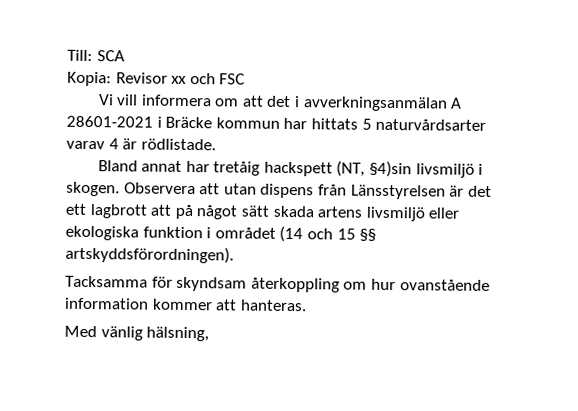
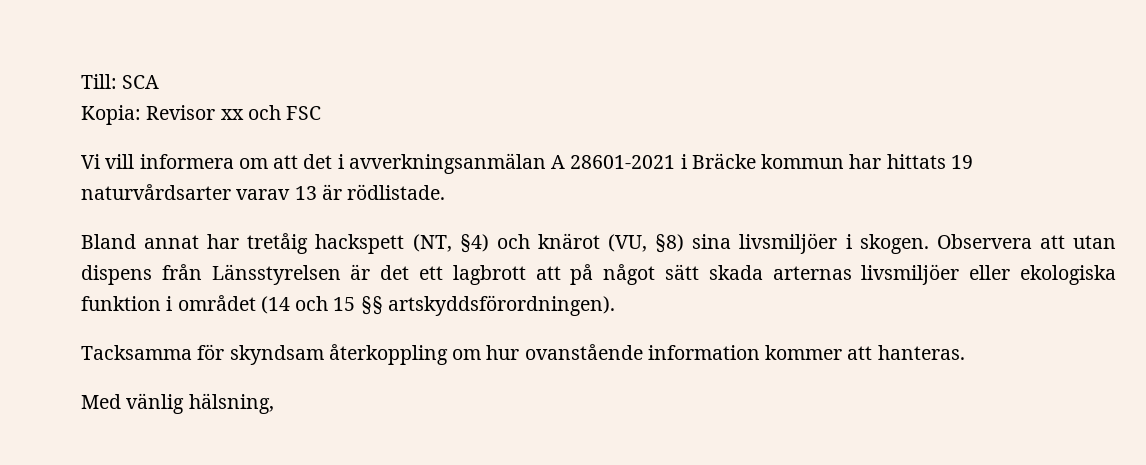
- Vi vill informera om att det i avverkningsanmälan A 28601-2021 i Bräcke kommun har hittats 5 naturvårdsarter varav 4 är rödlistade.
+ Vi vill informera om att det i avverkningsanmälan A 28601-2021 i Bräcke kommun har hittats 19 naturvårdsarter varav 13 är rödlistade.
- Bland annat har tretåig hackspett (NT, §4)sin livsmiljö i skogen.
+ Bland annat har tretåig hackspett (NT, §4) och knärot (VU, §8) sina livsmiljöer i skogen.
- Observera att utan dispens från Länsstyrelsen är det ett lagbrott att på något sätt skada artens livsmiljö eller ekologiska funktion i området (14 och 15 §§ artskyddsförordningen).
+ Observera att utan dispens från Länsstyrelsen är det ett lagbrott att på något sätt skada arternas livsmiljöer eller ekologiska funktion i området (14 och 15 §§ artskyddsförordningen).

